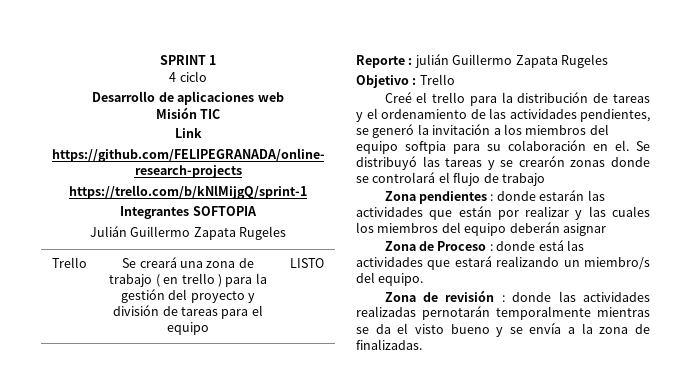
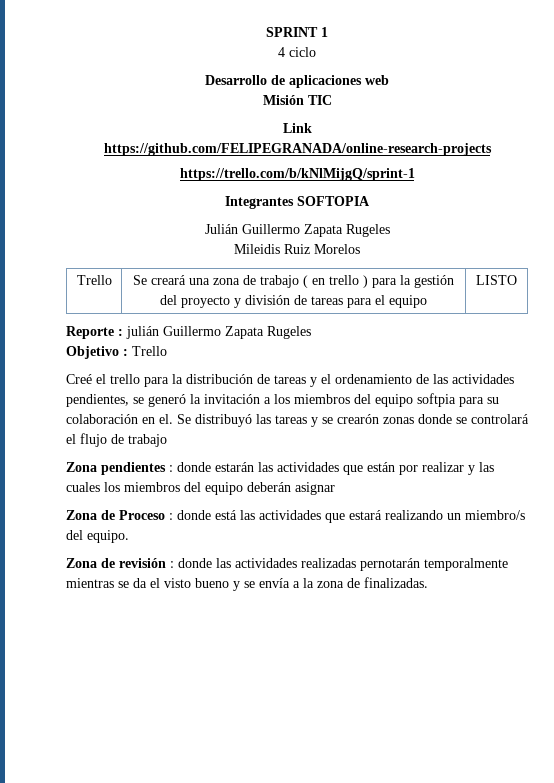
+ Mileidis Ruiz Morelos

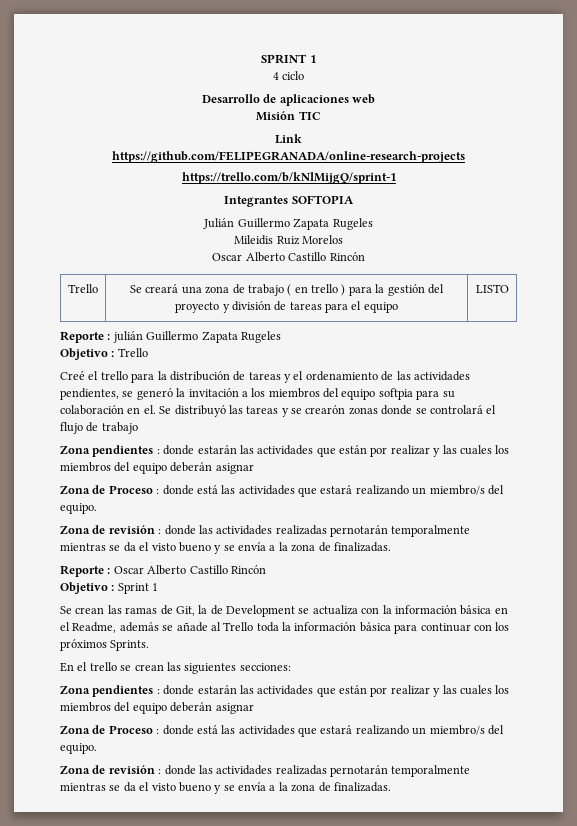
  Mileidis Ruiz Morelos
+ Oscar Alberto Castillo Rincón
+ Reporte : Oscar Alberto Castillo Rincón
+ Objetivo : Sprint 1
+ Se crean las ramas de Git, la de Development se actualiza con la información básica en el Readme, además se añade al Trello toda la información básica para continuar con los próximos Sprints.
+ En el trello se crean las siguientes secciones:
+ Zona pendientes : donde estarán las actividades que están por realizar y las cuales los miembros del equipo deberán asignar
+ Zona de Proceso : donde está las actividades que estará realizando un miembro/s del equipo.
+ Zona de revisión : donde las actividades realizadas pernotarán temporalmente mientras se da el visto bueno y se envía a la zona de finalizadas.

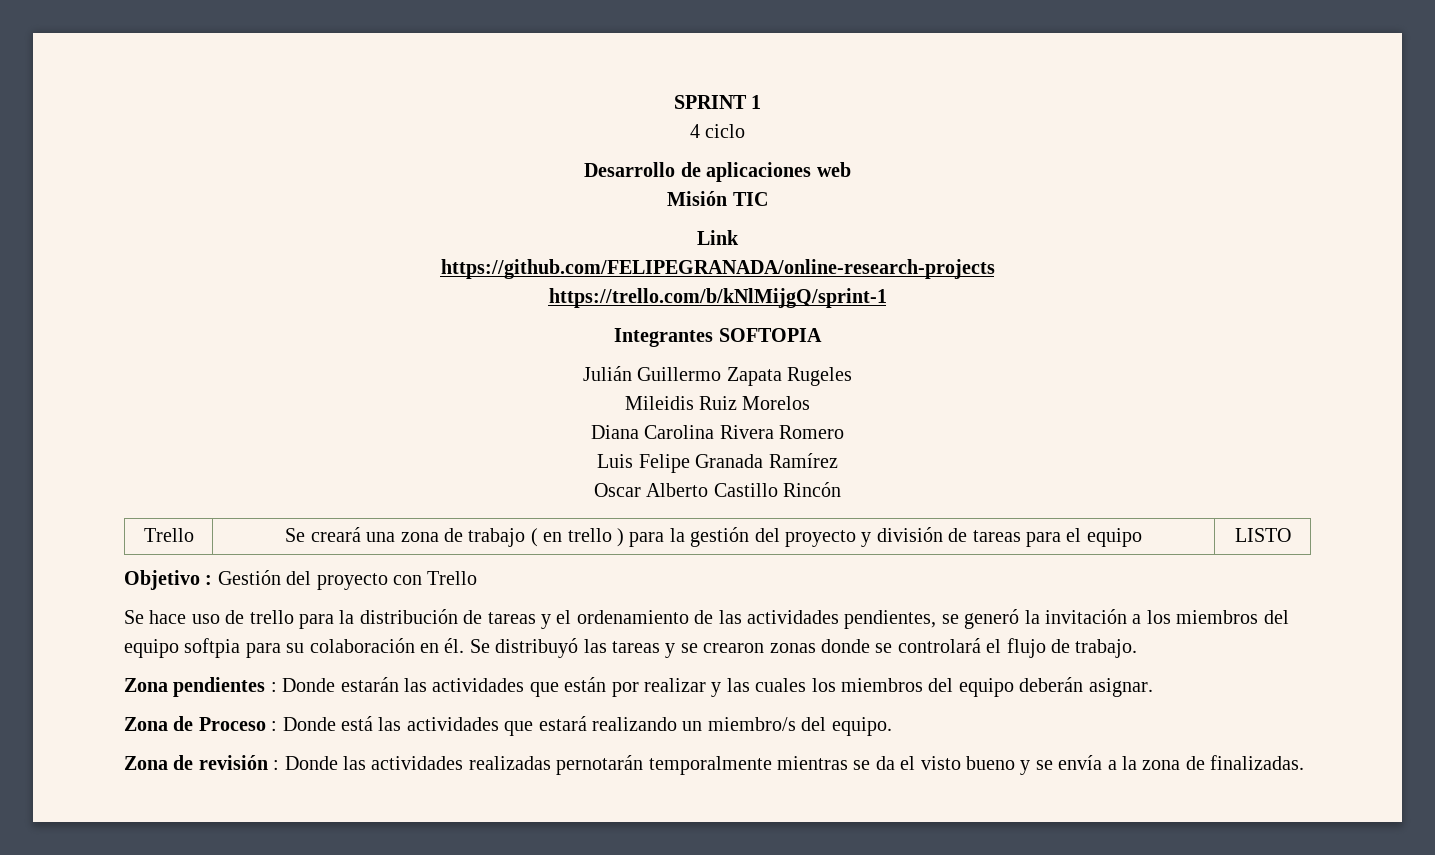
+ Diana Carolina Rivera Romero
+ Luis Felipe Granada Ramírez
- Reporte : julián Guillermo Zapata Rugeles
- Objetivo : Trello
- Creé el trello para la distribución de tareas y el ordenamiento de las actividades pendientes, se generó la invitación a los miembros del equipo softpia para su colaboración en el.
+ Objetivo : Gestión del proyecto con Trello
+ Se hace uso de trello para la distribución de tareas y el ordenamiento de las actividades pendientes, se generó la invitación a los miembros del equipo softpia para su colaboración en él.
- Se distribuyó las tareas y se crearón zonas donde se controlará el flujo de trabajo
- Zona pendientes : donde estarán las actividades que están por realizar y las cuales los miembros del equipo deberán asignar
- Zona de Proceso : donde está las actividades que estará realizando un miembro/s del equipo.
- Zona de revisión : donde las actividades realizadas pernotarán temporalmente mientras se da el visto bueno y se envía a la zona de finalizadas.
+ Se distribuyó las tareas y se crearon zonas donde se controlará el flujo de trabajo.
+ Zona pendientes : Donde estarán las actividades que están por realizar y las cuales los miembros del equipo deberán asignar.
+ Zona de Proceso : Donde está las actividades que estará realizando un miembro/s del equipo.
+ Zona de revisión : Donde las actividades realizadas pernotarán temporalmente mientras se da el visto bueno y se envía a la zona de finalizadas.
- Reporte : Oscar Alberto Castillo Rincón
- Objetivo : Sprint 1
- Se crean las ramas de Git, la de Development se actualiza con la información básica en el Readme, además se añade al Trello toda la información básica para continuar con los próximos Sprints.
- En el trello se crean las siguientes secciones:
- Zona pendientes : donde estarán las actividades que están por realizar y las cuales los miembros del equipo deberán asignar
- Zona de Proceso : donde está las actividades que estará realizando un miembro/s del equipo.
- Zona de revisión : donde las actividades realizadas pernotarán temporalmente mientras se da el visto bueno y se envía a la zona de finalizadas.

